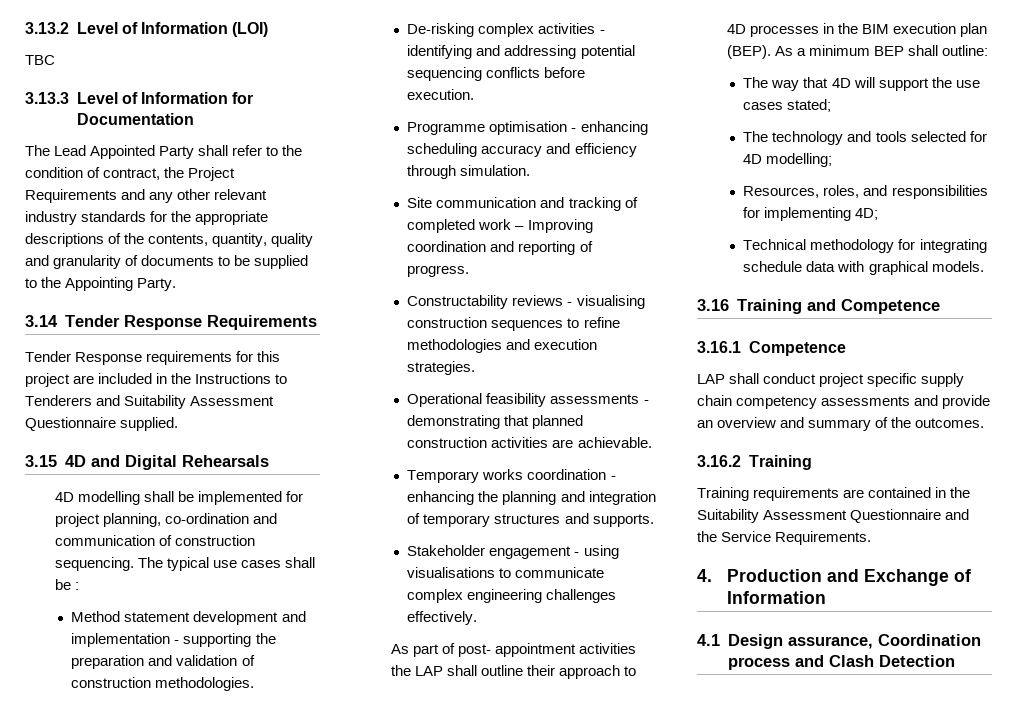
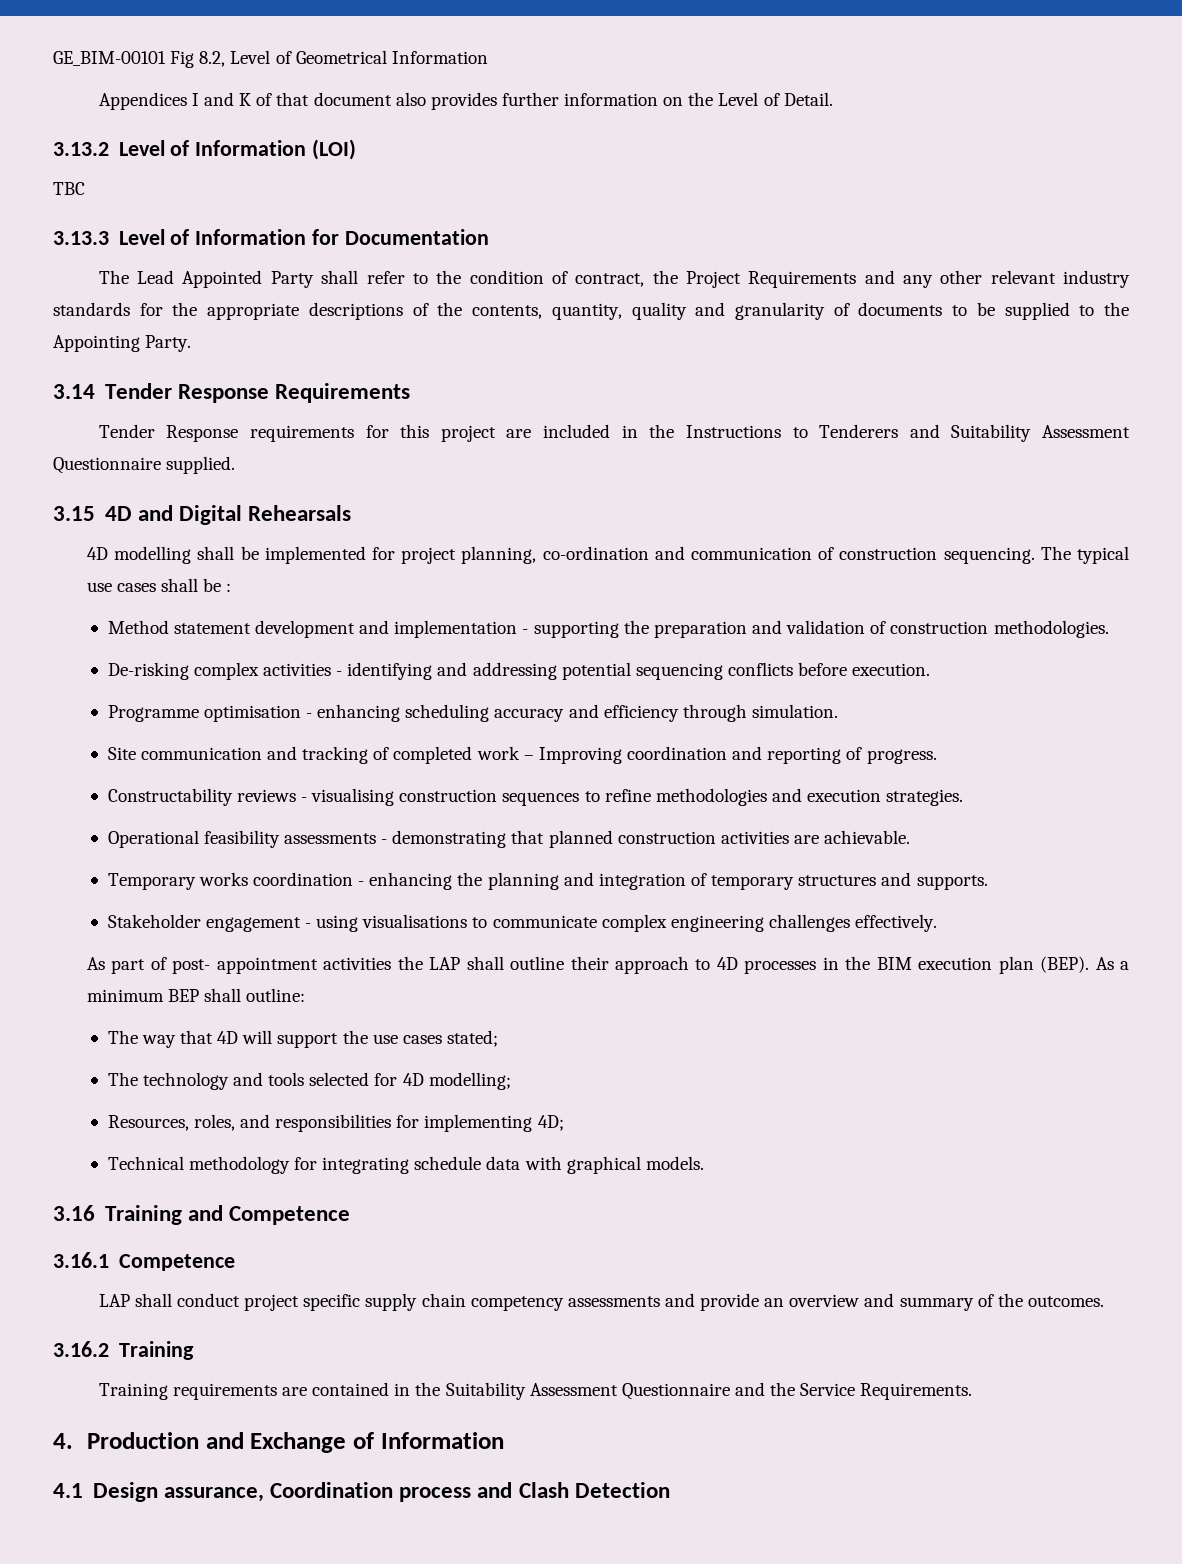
+ GE_BIM-00101 Fig 8.2, Level of Geometrical Information
+ Appendices I and K of that document also provides further information on the Level of Detail.

